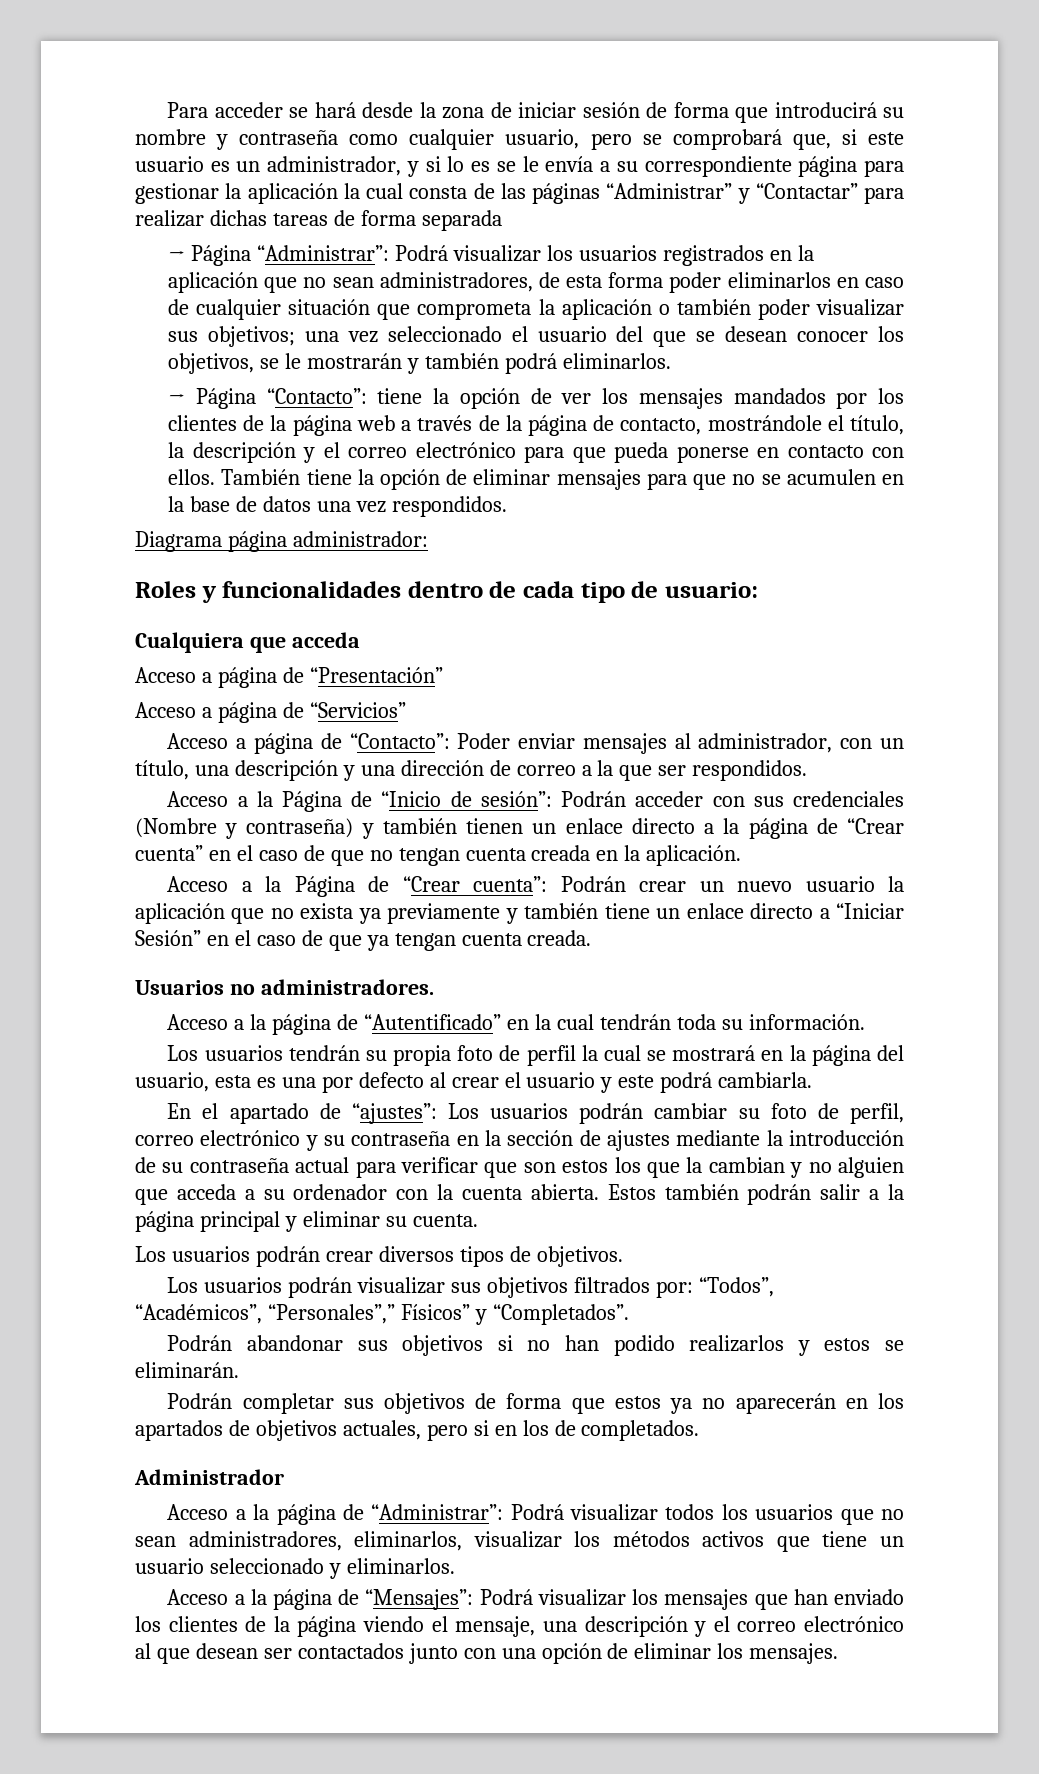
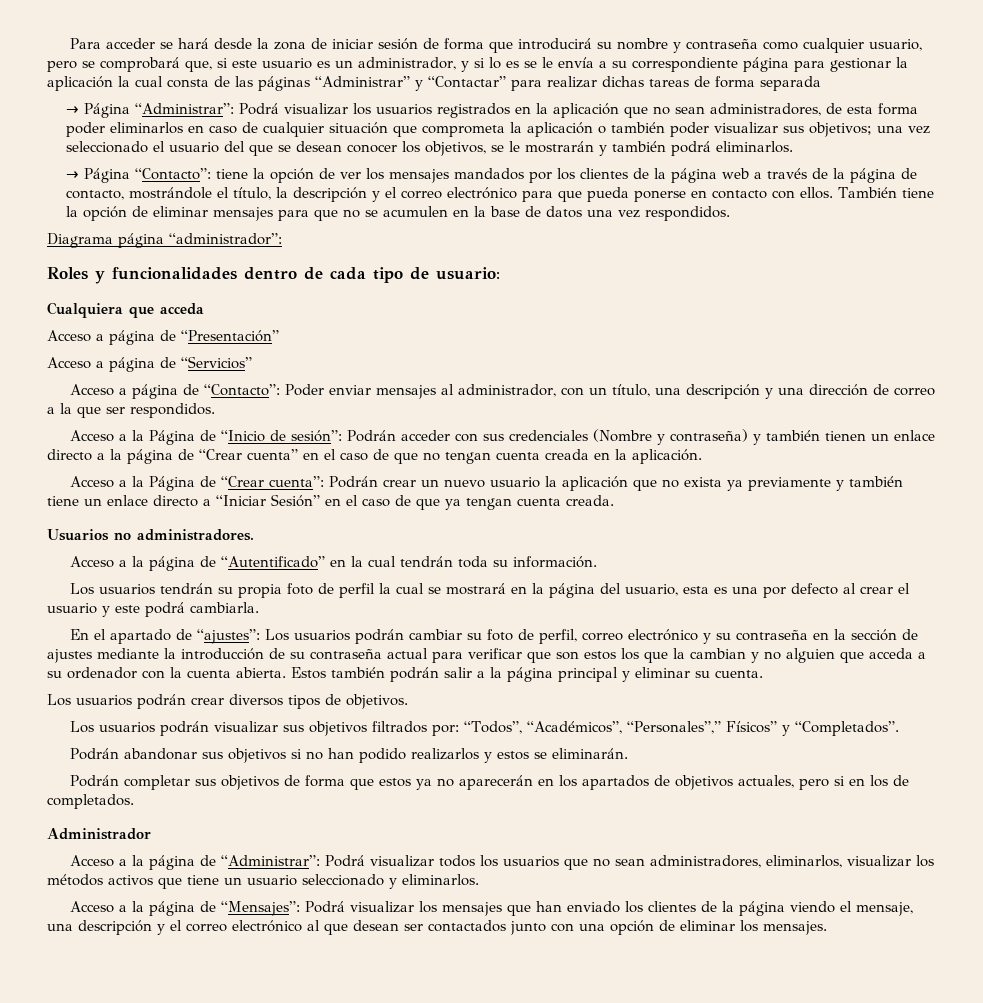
- Diagrama página administrador:
+ Diagrama página “administrador”:

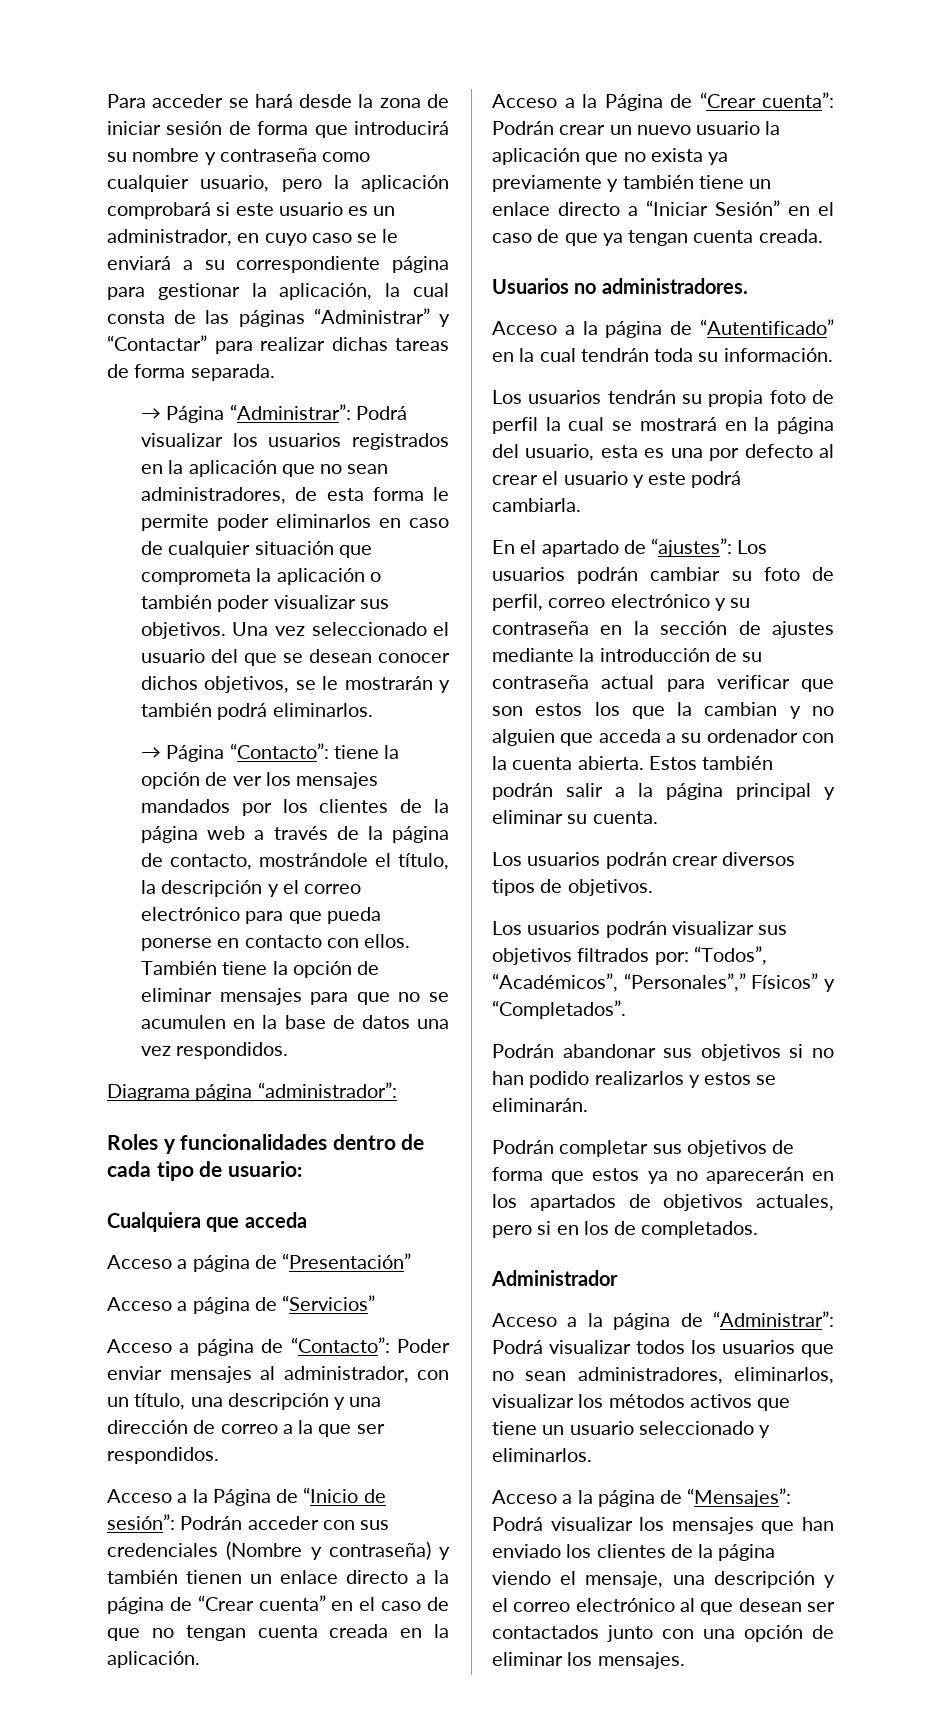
- Para acceder se hará desde la zona de iniciar sesión de forma que introducirá su nombre y contraseña como cualquier usuario, pero se comprobará que, si este usuario es un administrador, y si lo es se le envía a su correspondiente página para gestionar la aplicación la cual consta de las páginas “Administrar” y “Contactar” para realizar dichas tareas de forma separada
+ Para acceder se hará desde la zona de iniciar sesión de forma que introducirá su nombre y contraseña como cualquier usuario, pero la aplicación comprobará si este usuario es un administrador, en cuyo caso se le enviará a su correspondiente página para gestionar la aplicación, la cual consta de las páginas “Administrar” y “Contactar” para realizar dichas tareas de forma separada.
- → Página “Administrar”: Podrá visualizar los usuarios registrados en la aplicación que no sean administradores, de esta forma poder eliminarlos en caso de cualquier situación que comprometa la aplicación o también poder visualizar sus objetivos; una vez seleccionado el usuario del que se desean conocer los objetivos, se le mostrarán y también podrá eliminarlos.
+ → Página “Administrar”: Podrá visualizar los usuarios registrados en la aplicación que no sean administradores, de esta forma le permite poder eliminarlos en caso de cualquier situación que comprometa la aplicación o también poder visualizar sus objetivos. Una vez seleccionado el usuario del que se desean conocer dichos objetivos, se le mostrarán y también podrá eliminarlos.

